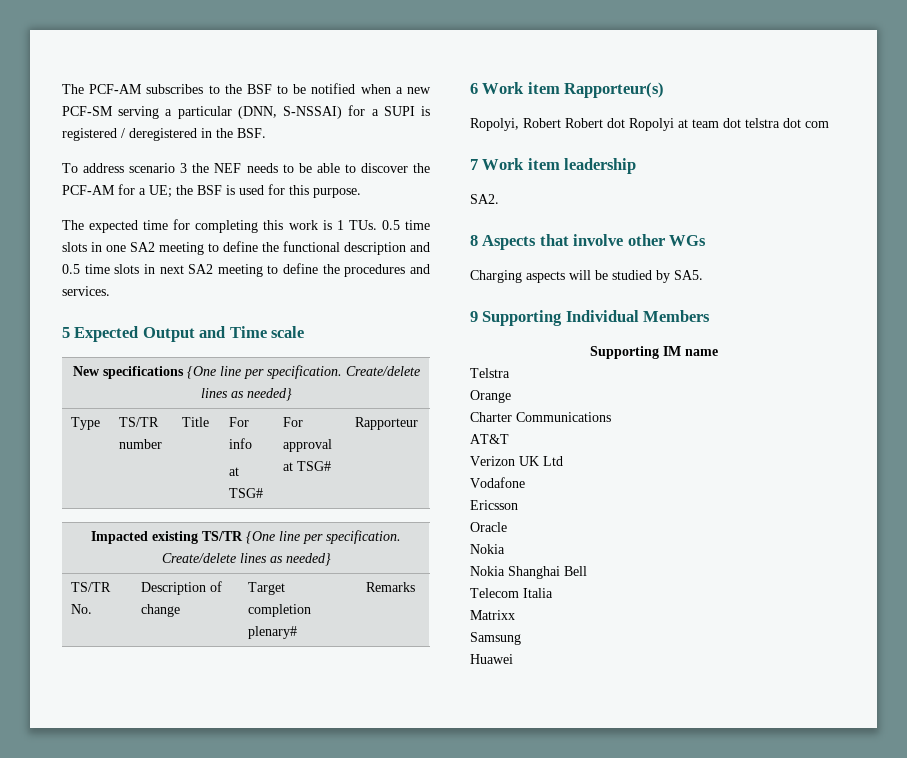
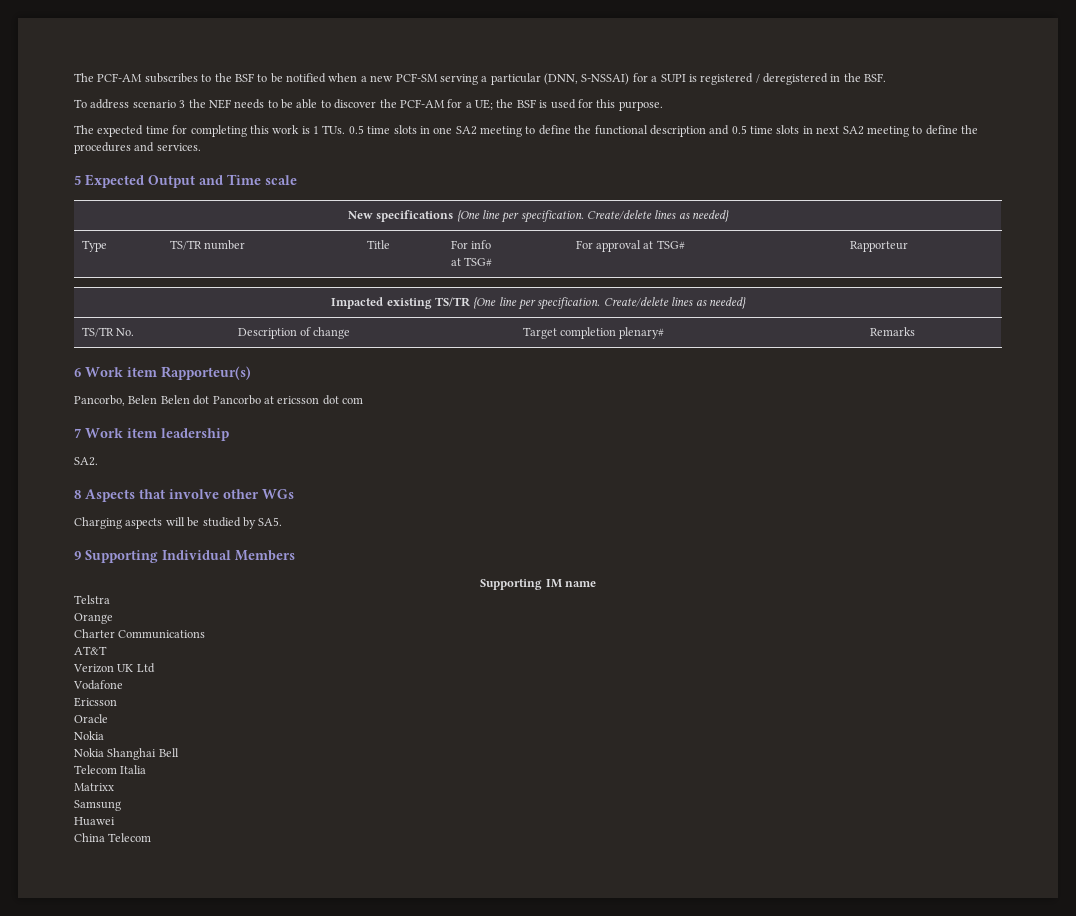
- Ropolyi, Robert Robert dot Ropolyi at team dot telstra dot com
+ Pancorbo, Belen Belen dot Pancorbo at ericsson dot com
+ China Telecom

